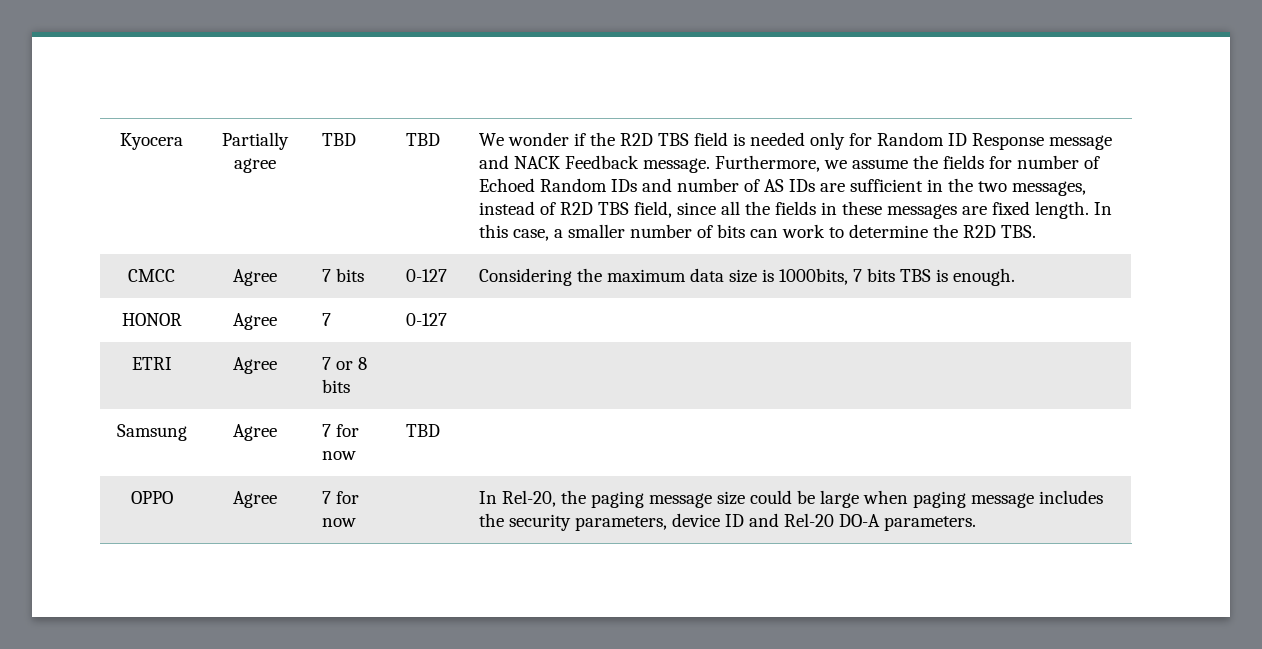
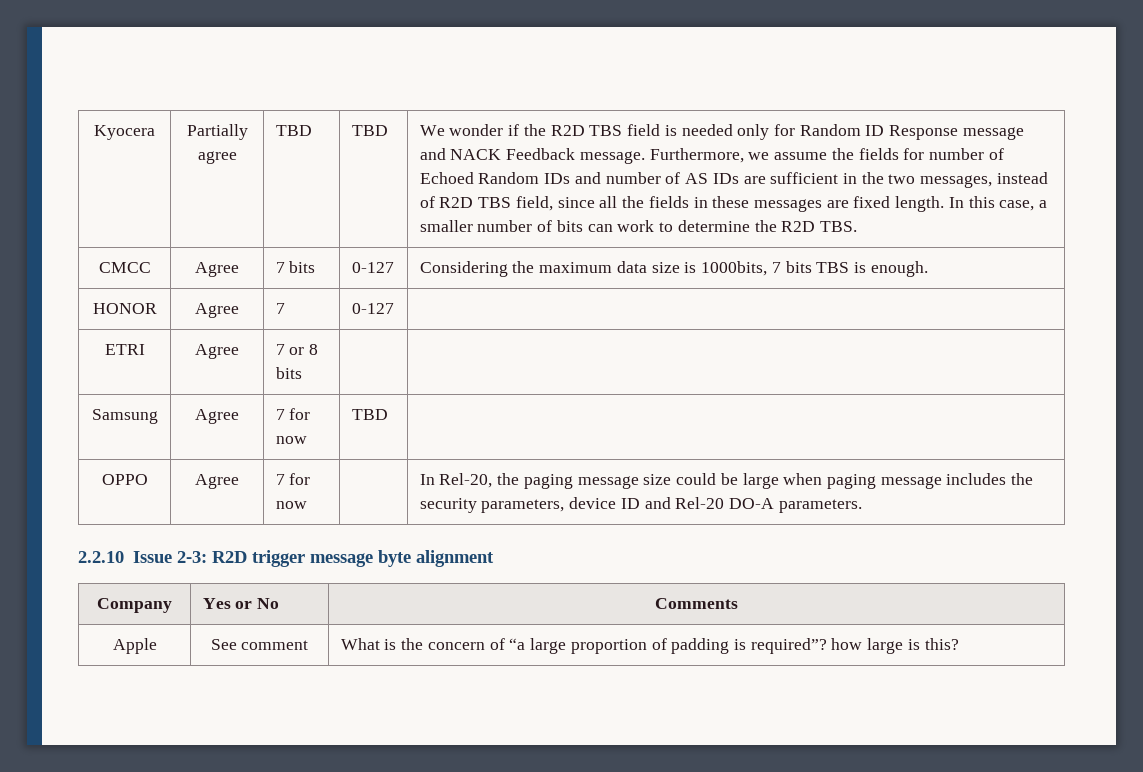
+ 2.2.10 Issue 2-3: R2D trigger message byte alignment
+ Company | Yes or No | Comments
+ Apple | See comment | What is the concern of “a large proportion of padding is required”? how large is this?

